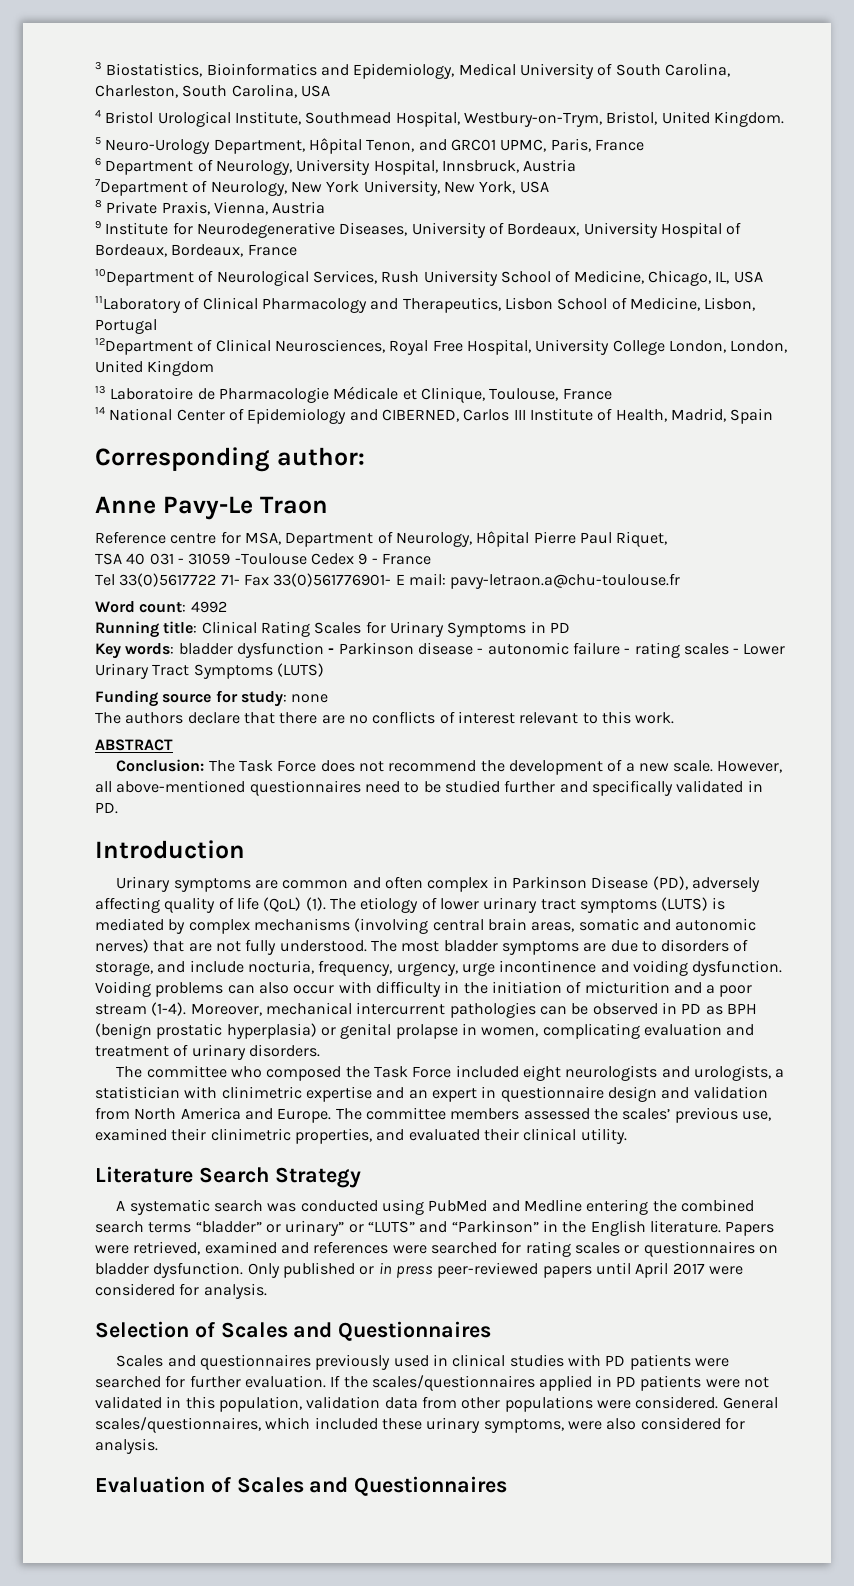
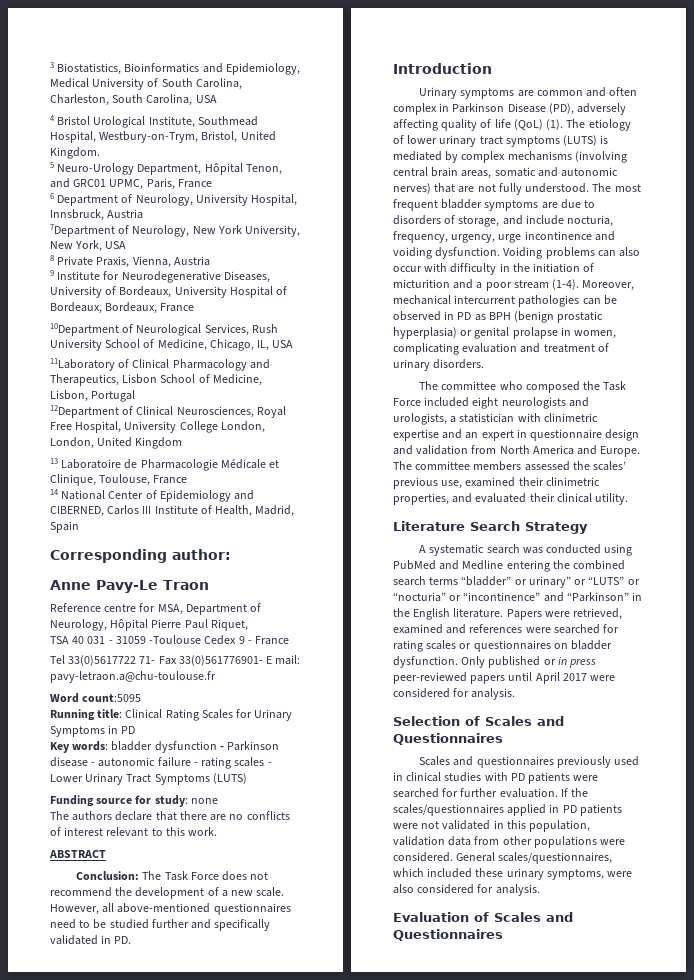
- Word count: 4992
+ Word count:5095
- The most bladder symptoms are due to disorders of storage, and include nocturia, frequency, urgency, urge incontinence and voiding dysfunction.
+ The most frequent bladder symptoms are due to disorders of storage, and include nocturia, frequency, urgency, urge incontinence and voiding dysfunction.
- A systematic search was conducted using PubMed and Medline entering the combined search terms “bladder” or urinary” or “LUTS” and “Parkinson” in the English literature.
+ A systematic search was conducted using PubMed and Medline entering the combined search terms “bladder” or urinary” or “LUTS” or “nocturia” or “incontinence” and “Parkinson” in the English literature.

